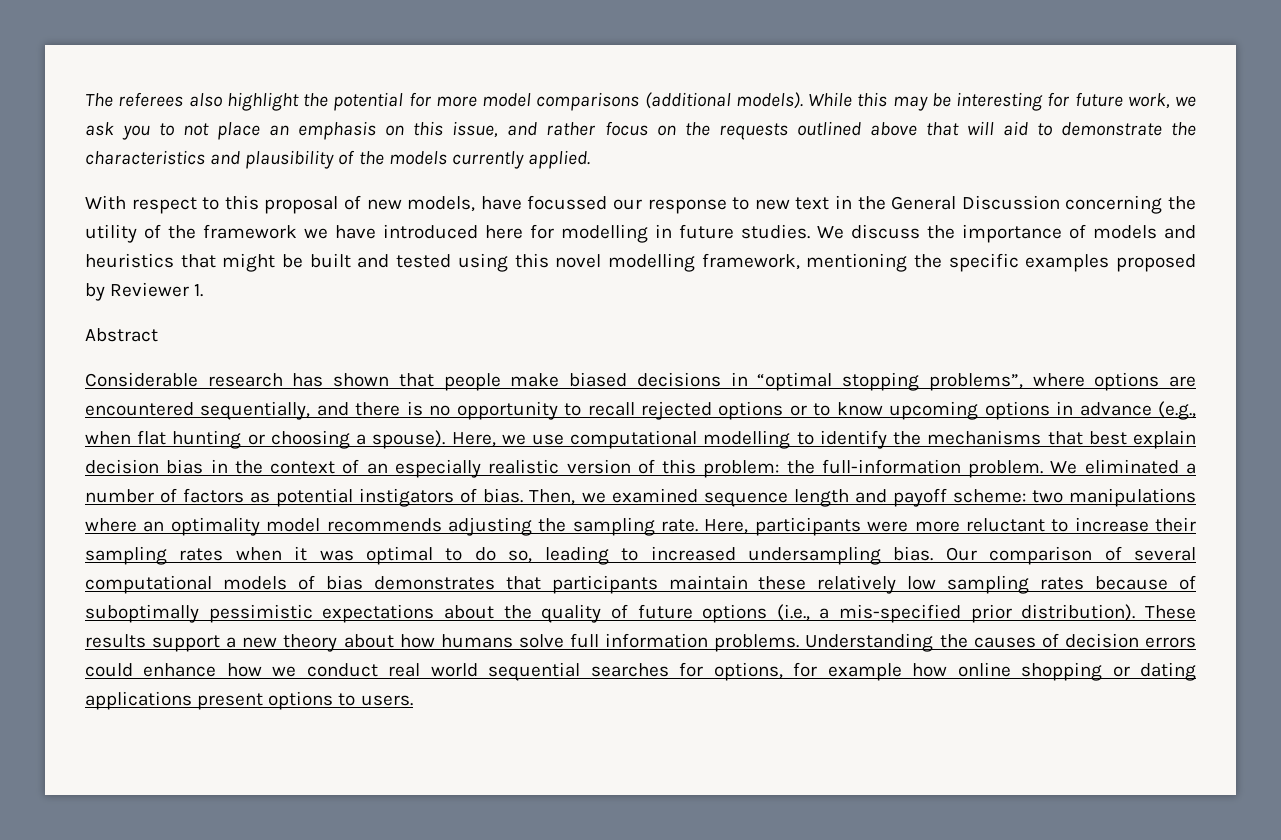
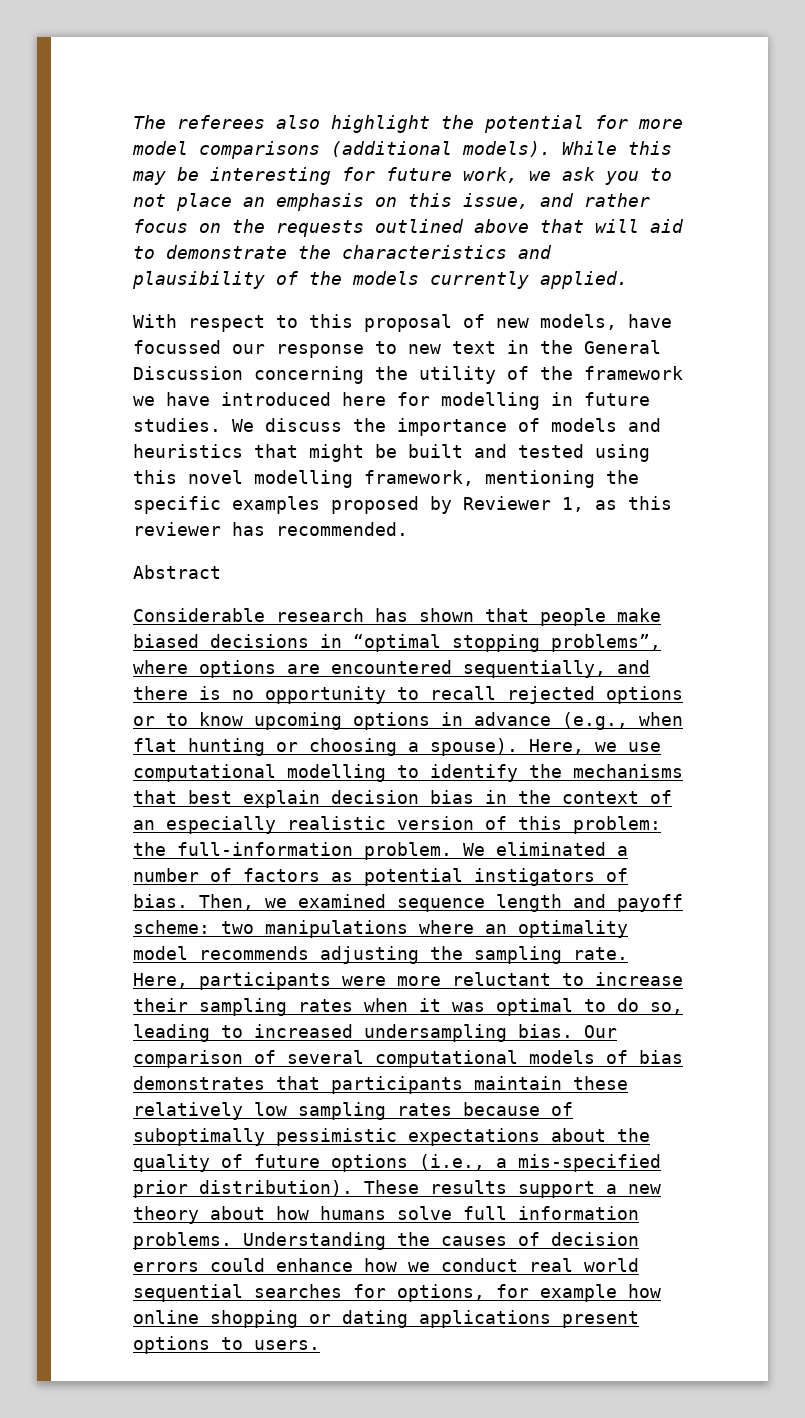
- We discuss the importance of models and heuristics that might be built and tested using this novel modelling framework, mentioning the specific examples proposed by Reviewer 1.
+ We discuss the importance of models and heuristics that might be built and tested using this novel modelling framework, mentioning the specific examples proposed by Reviewer 1, as this reviewer has recommended.

